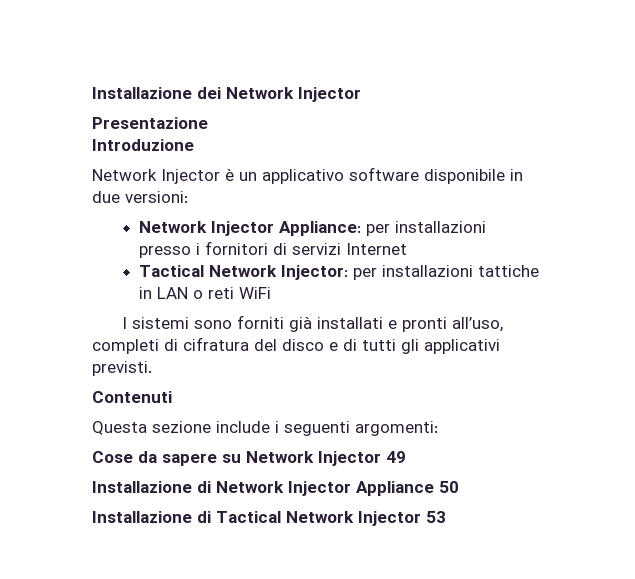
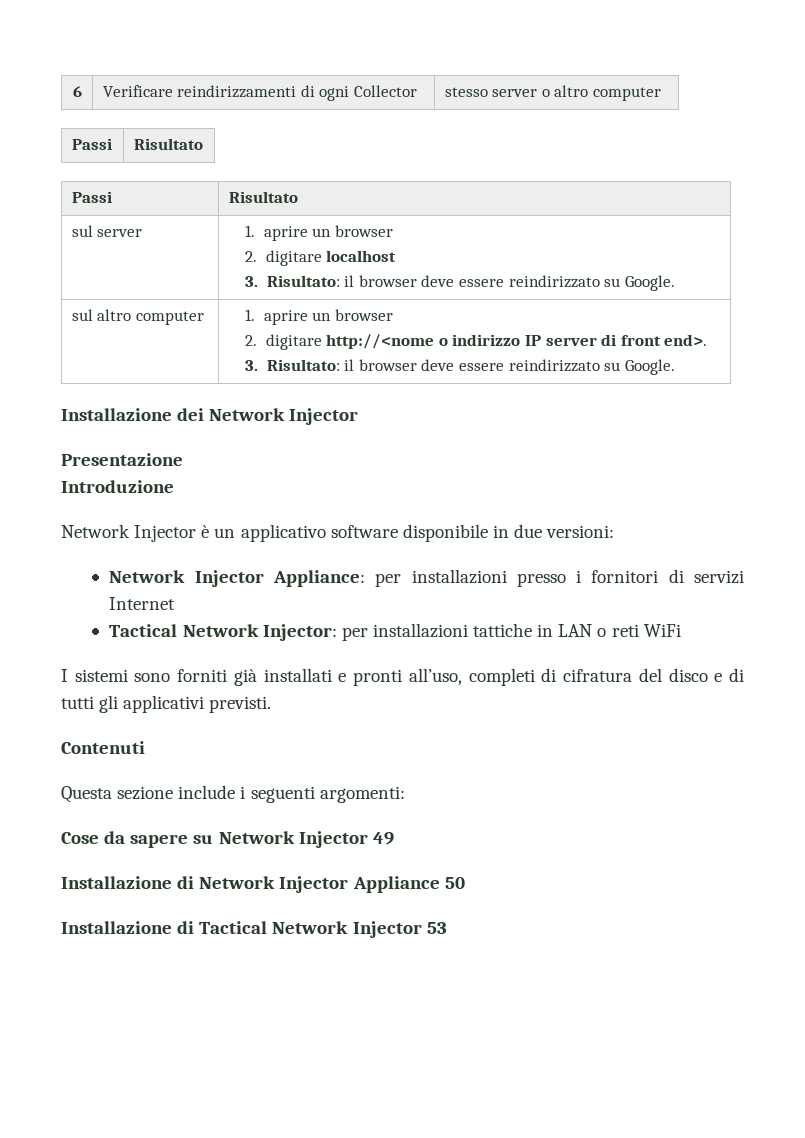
+ 6 | Verificare reindirizzamenti di ogni Collector | stesso server o altro computer
+ Passi | Risultato
+ Passi | Risultato
+ sul server | 1. aprire un browser
+ 2. digitare localhost
+ 3. Risultato: il browser deve essere reindirizzato su Google.
+ sul altro computer | 1. aprire un browser
+ 2. digitare http://<nome o indirizzo IP server di front end>.
+ 3. Risultato: il browser deve essere reindirizzato su Google.

